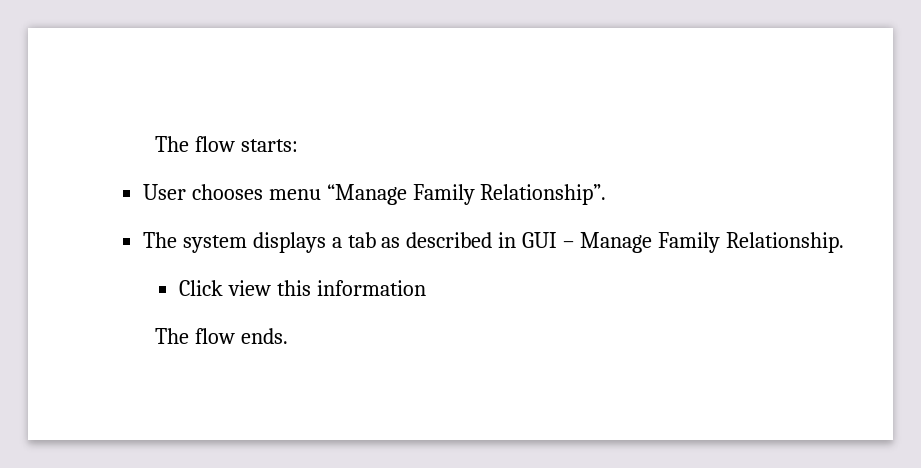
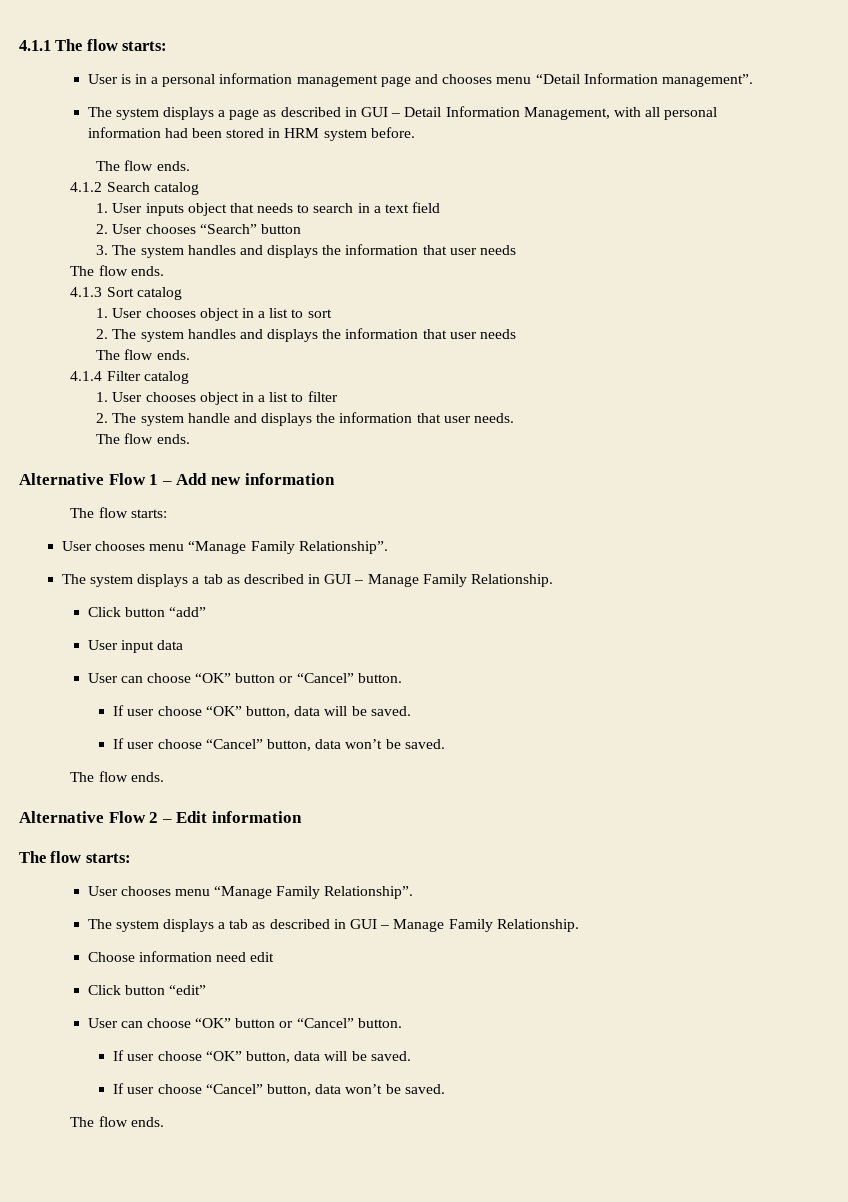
+ 4.1.1 The flow starts:
+ User is in a personal information management page and chooses menu “Detail Information management”.
+ The system displays a page as described in GUI – Detail Information Management, with all personal information had been stored in HRM system before.
+ The flow ends.
+ 4.1.2 Search catalog
+ 1. User inputs object that needs to search in a text field
+ 2. User chooses “Search” button
+ 3. The system handles and displays the information that user needs
+ The flow ends.
+ 4.1.3 Sort catalog
+ 1. User chooses object in a list to sort
+ 2. The system handles and displays the information that user needs
+ The flow ends.
+ 4.1.4 Filter catalog
+ 1. User chooses object in a list to filter
+ 2. The system handle and displays the information that user needs.
+ The flow ends.
+ Alternative Flow 1 – Add new information
- Click view this information
+ Click button “add”
+ User input data
+ User can choose “OK” button or “Cancel” button.
+ If user choose “OK” button, data will be saved.
+ If user choose “Cancel” button, data won’t be saved.
+ The flow ends.
+ Alternative Flow 2 – Edit information
+ The flow starts:
+ User chooses menu “Manage Family Relationship”.
+ The system displays a tab as described in GUI – Manage Family Relationship.
+ Choose information need edit
+ Click button “edit”
+ User can choose “OK” button or “Cancel” button.
+ If user choose “OK” button, data will be saved.
+ If user choose “Cancel” button, data won’t be saved.

